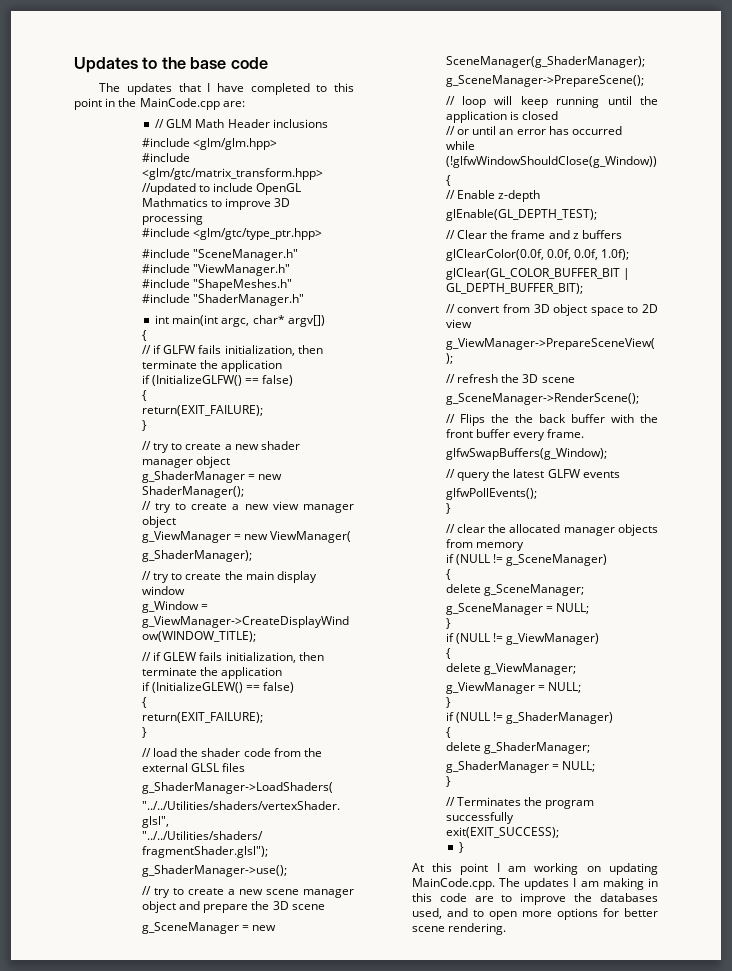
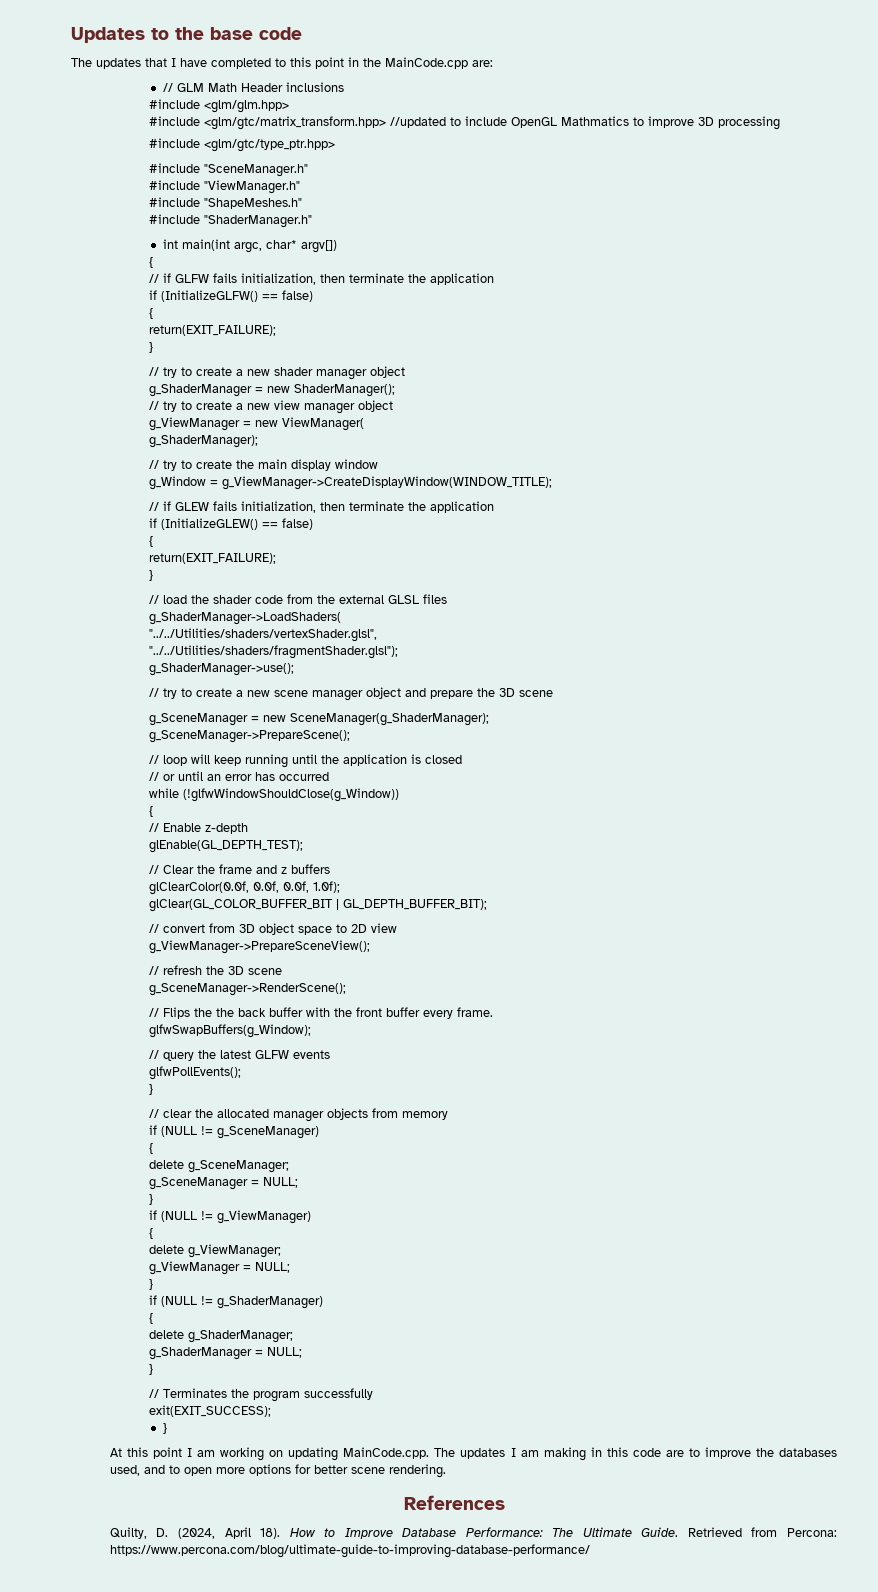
+ References
+ Quilty, D. (2024, April 18). How to Improve Database Performance: The Ultimate Guide. Retrieved from Percona: https://www.percona.com/blog/ultimate-guide-to-improving-database-performance/

